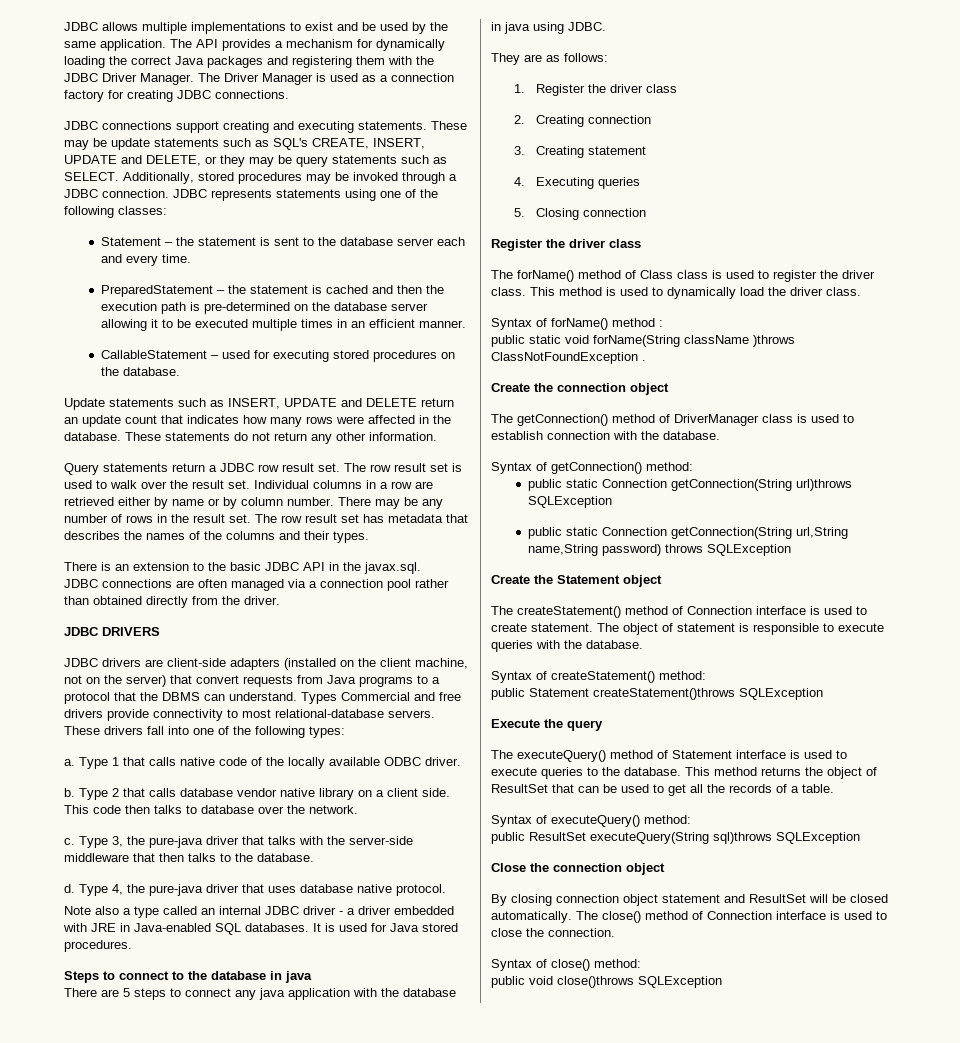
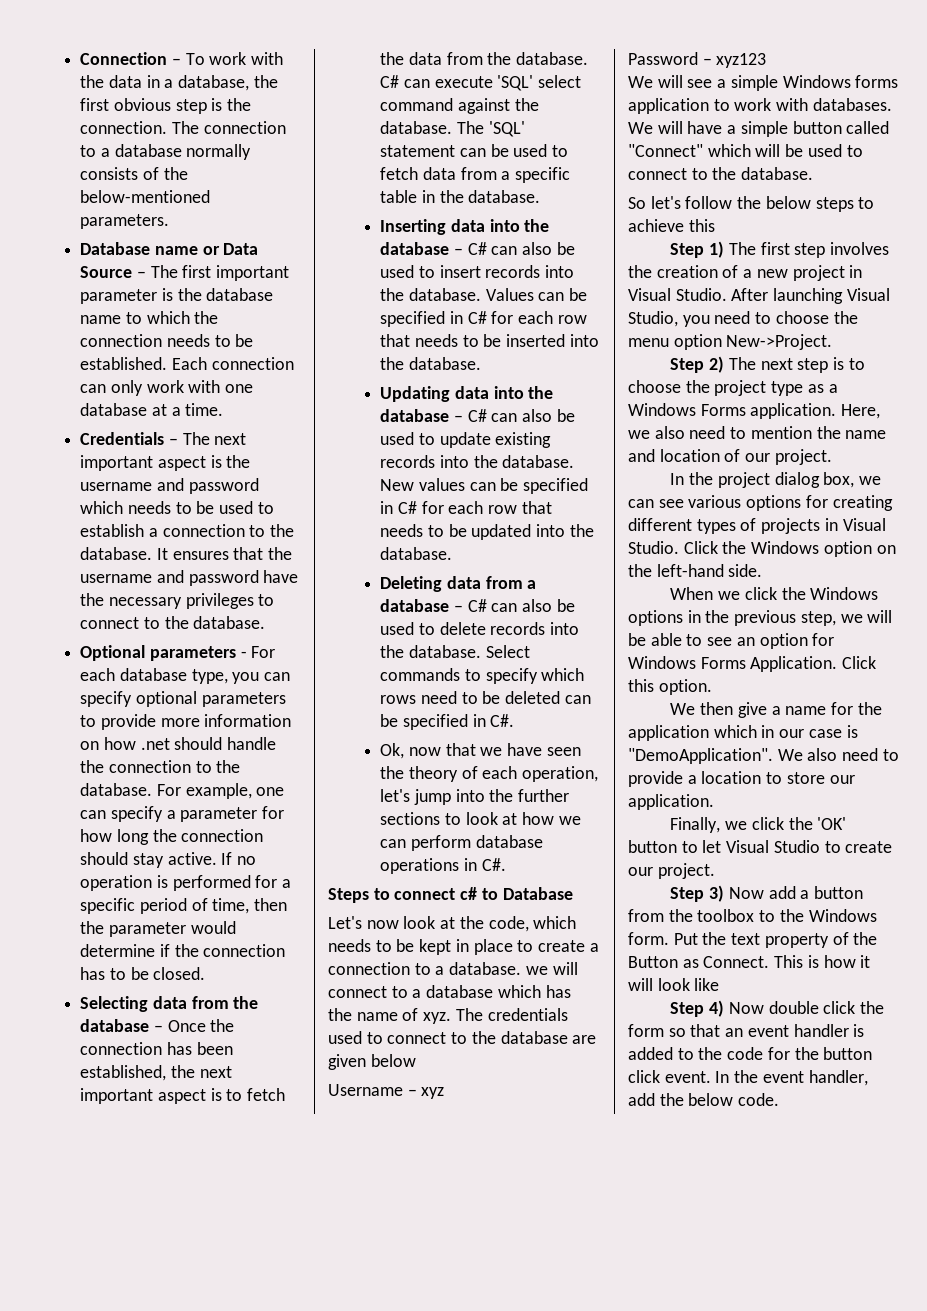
- JDBC allows multiple implementations to exist and be used by the same application. The API provides a mechanism for dynamically loading the correct Java packages and registering them with the JDBC Driver Manager. The Driver Manager is used as a connection factory for creating JDBC connections.
- JDBC connections support creating and executing statements. These may be update statements such as SQL's CREATE, INSERT, UPDATE and DELETE, or they may be query statements such as SELECT. Additionally, stored procedures may be invoked through a JDBC connection. JDBC represents statements using one of the following classes:
- Statement – the statement is sent to the database server each and every time.
- PreparedStatement – the statement is cached and then the execution path is pre-determined on the database server allowing it to be executed multiple times in an efficient manner.
- CallableStatement – used for executing stored procedures on the database.
- Update statements such as INSERT, UPDATE and DELETE return an update count that indicates how many rows were affected in the database. These statements do not return any other information.
- Query statements return a JDBC row result set. The row result set is used to walk over the result set. Individual columns in a row are retrieved either by name or by column number. There may be any number of rows in the result set. The row result set has metadata that describes the names of the columns and their types.
- There is an extension to the basic JDBC API in the javax.sql.
- JDBC connections are often managed via a connection pool rather than obtained directly from the driver.
- JDBC DRIVERS
- JDBC drivers are client-side adapters (installed on the client machine, not on the server) that convert requests from Java programs to a protocol that the DBMS can understand. Types Commercial and free drivers provide connectivity to most relational-database servers. These drivers fall into one of the following types:
- a. Type 1 that calls native code of the locally available ODBC driver.
- b. Type 2 that calls database vendor native library on a client side. This code then talks to database over the network.
- c. Type 3, the pure-java driver that talks with the server-side middleware that then talks to the database.
- d. Type 4, the pure-java driver that uses database native protocol.
- Note also a type called an internal JDBC driver - a driver embedded with JRE in Java-enabled SQL databases. It is used for Java stored procedures.
- Steps to connect to the database in java
- There are 5 steps to connect any java application with the database in java using JDBC.
- They are as follows:
- 1. Register the driver class
- 2. Creating connection
- 3. Creating statement
- 4. Executing queries
- 5. Closing connection
- Register the driver class
- The forName() method of Class class is used to register the driver class. This method is used to dynamically load the driver class.
- Syntax of forName() method :
- public static void forName(String className )throws ClassNotFoundException .
- Create the connection object
- The getConnection() method of DriverManager class is used to establish connection with the database.
- Syntax of getConnection() method:
- public static Connection getConnection(String url)throws SQLException
- public static Connection getConnection(String url,String name,String password) throws SQLException
- Create the Statement object
- The createStatement() method of Connection interface is used to create statement. The object of statement is responsible to execute queries with the database.
- Syntax of createStatement() method:
- public Statement createStatement()throws SQLException
- Execute the query
- The executeQuery() method of Statement interface is used to execute queries to the database. This method returns the object of ResultSet that can be used to get all the records of a table.
- Syntax of executeQuery() method:
- public ResultSet executeQuery(String sql)throws SQLException
- Close the connection object
- By closing connection object statement and ResultSet will be closed automatically. The close() method of Connection interface is used to close the connection.
- Syntax of close() method:
- public void close()throws SQLException
+ Connection – To work with the data in a database, the first obvious step is the connection. The connection to a database normally consists of the below-mentioned parameters.
+ Database name or Data Source – The first important parameter is the database name to which the connection needs to be established. Each connection can only work with one database at a time.
+ Credentials – The next important aspect is the username and password which needs to be used to establish a connection to the database. It ensures that the username and password have the necessary privileges to connect to the database.
+ Optional parameters - For each database type, you can specify optional parameters to provide more information on how .net should handle the connection to the database. For example, one can specify a parameter for how long the connection should stay active. If no operation is performed for a specific period of time, then the parameter would determine if the connection has to be closed.
+ Selecting data from the database – Once the connection has been established, the next important aspect is to fetch the data from the database. C# can execute 'SQL' select command against the database. The 'SQL' statement can be used to fetch data from a specific table in the database.
+ Inserting data into the database – C# can also be used to insert records into the database. Values can be specified in C# for each row that needs to be inserted into the database.
+ Updating data into the database – C# can also be used to update existing records into the database. New values can be specified in C# for each row that needs to be updated into the database.
+ Deleting data from a database – C# can also be used to delete records into the database. Select commands to specify which rows need to be deleted can be specified in C#.
+ Ok, now that we have seen the theory of each operation, let's jump into the further sections to look at how we can perform database operations in C#.
+ Steps to connect c# to Database
+ Let's now look at the code, which needs to be kept in place to create a connection to a database. we will connect to a database which has the name of xyz. The credentials used to connect to the database are given below
+ Username – xyz
+ Password – xyz123
+ We will see a simple Windows forms application to work with databases. We will have a simple button called "Connect" which will be used to connect to the database.
+ So let's follow the below steps to achieve this
+ Step 1) The first step involves the creation of a new project in Visual Studio. After launching Visual Studio, you need to choose the menu option New->Project.
+ Step 2) The next step is to choose the project type as a Windows Forms application. Here, we also need to mention the name and location of our project.
+ In the project dialog box, we can see various options for creating different types of projects in Visual Studio. Click the Windows option on the left-hand side.
+ When we click the Windows options in the previous step, we will be able to see an option for Windows Forms Application. Click this option.
+ We then give a name for the application which in our case is "DemoApplication". We also need to provide a location to store our application.
+ Finally, we click the 'OK' button to let Visual Studio to create our project.
+ Step 3) Now add a button from the toolbox to the Windows form. Put the text property of the Button as Connect. This is how it will look like
+ Step 4) Now double click the form so that an event handler is added to the code for the button click event. In the event handler, add the below code.

